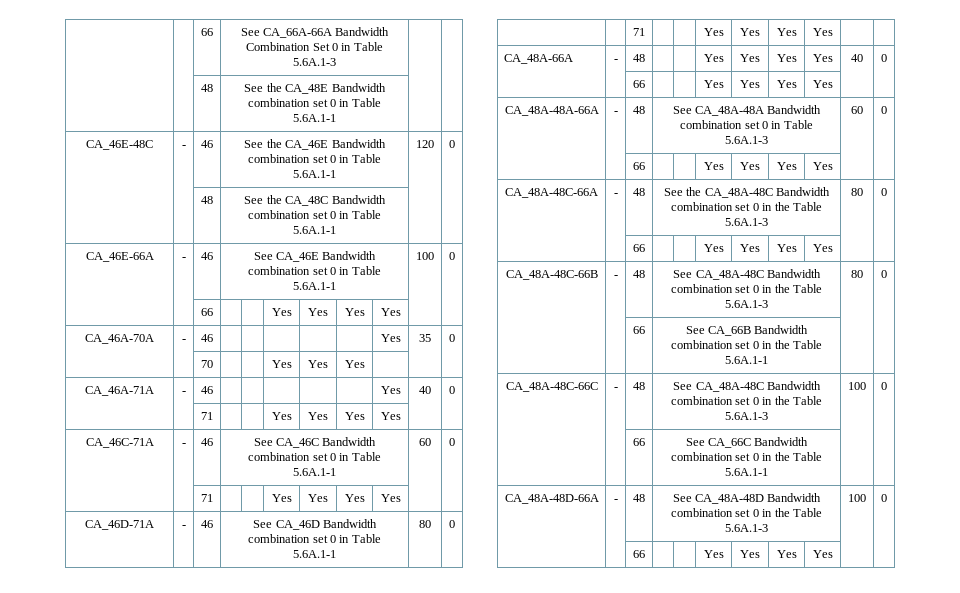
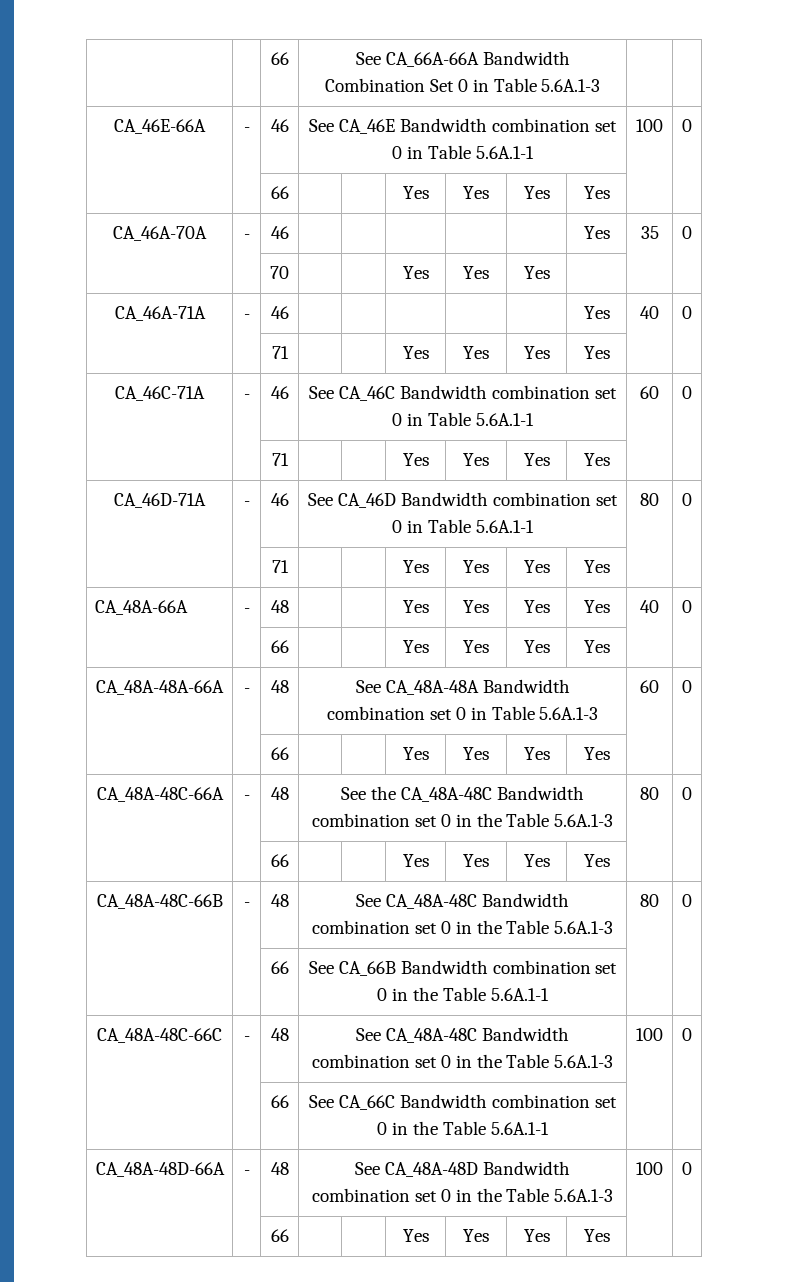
- | | 48 | See the CA_48E Bandwidth combination set 0 in Table 5.6A.1-1 | |
- CA_46E-48C | - | 46 | See the CA_46E Bandwidth combination set 0 in Table 5.6A.1-1 | 120 | 0
- | | 48 | See the CA_48C Bandwidth combination set 0 in Table 5.6A.1-1 | |

